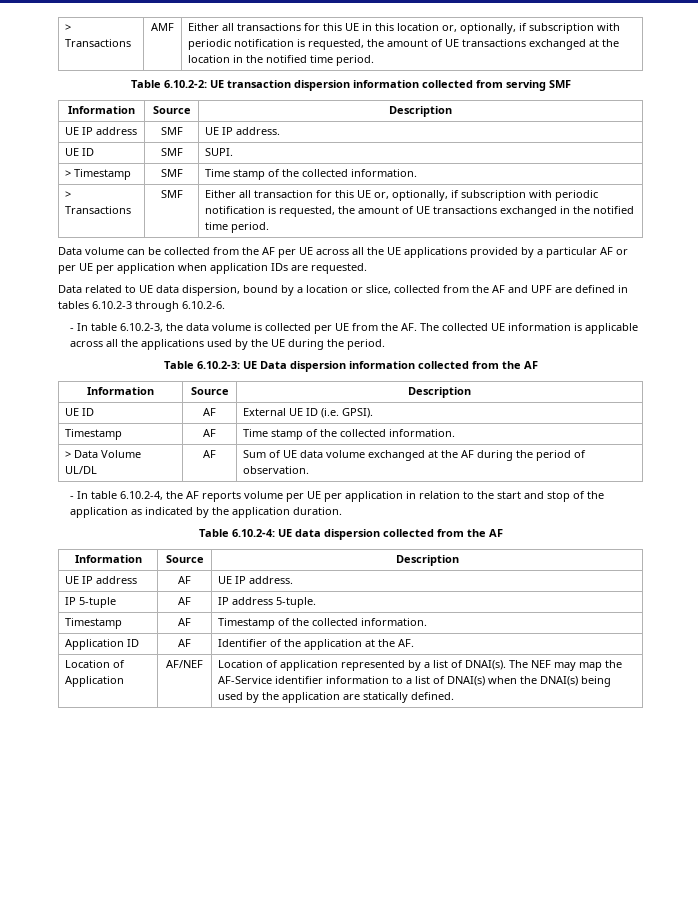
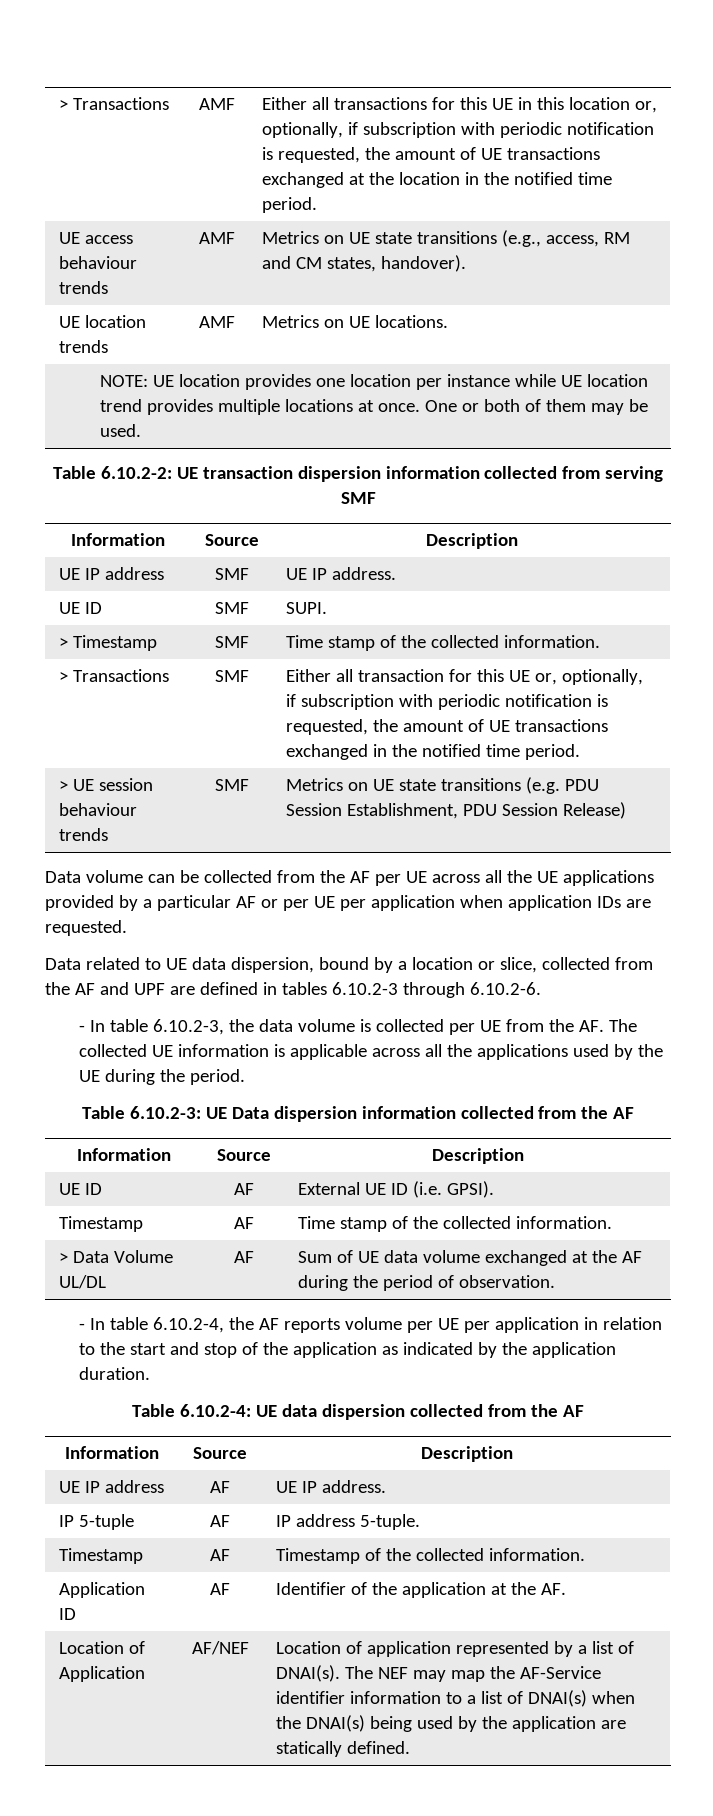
+ UE access behaviour trends | AMF | Metrics on UE state transitions (e.g., access, RM and CM states, handover).
+ UE location trends | AMF | Metrics on UE locations.
+ NOTE: UE location provides one location per instance while UE location trend provides multiple locations at once. One or both of them may be used.
+ > UE session behaviour trends | SMF | Metrics on UE state transitions (e.g. PDU Session Establishment, PDU Session Release)

